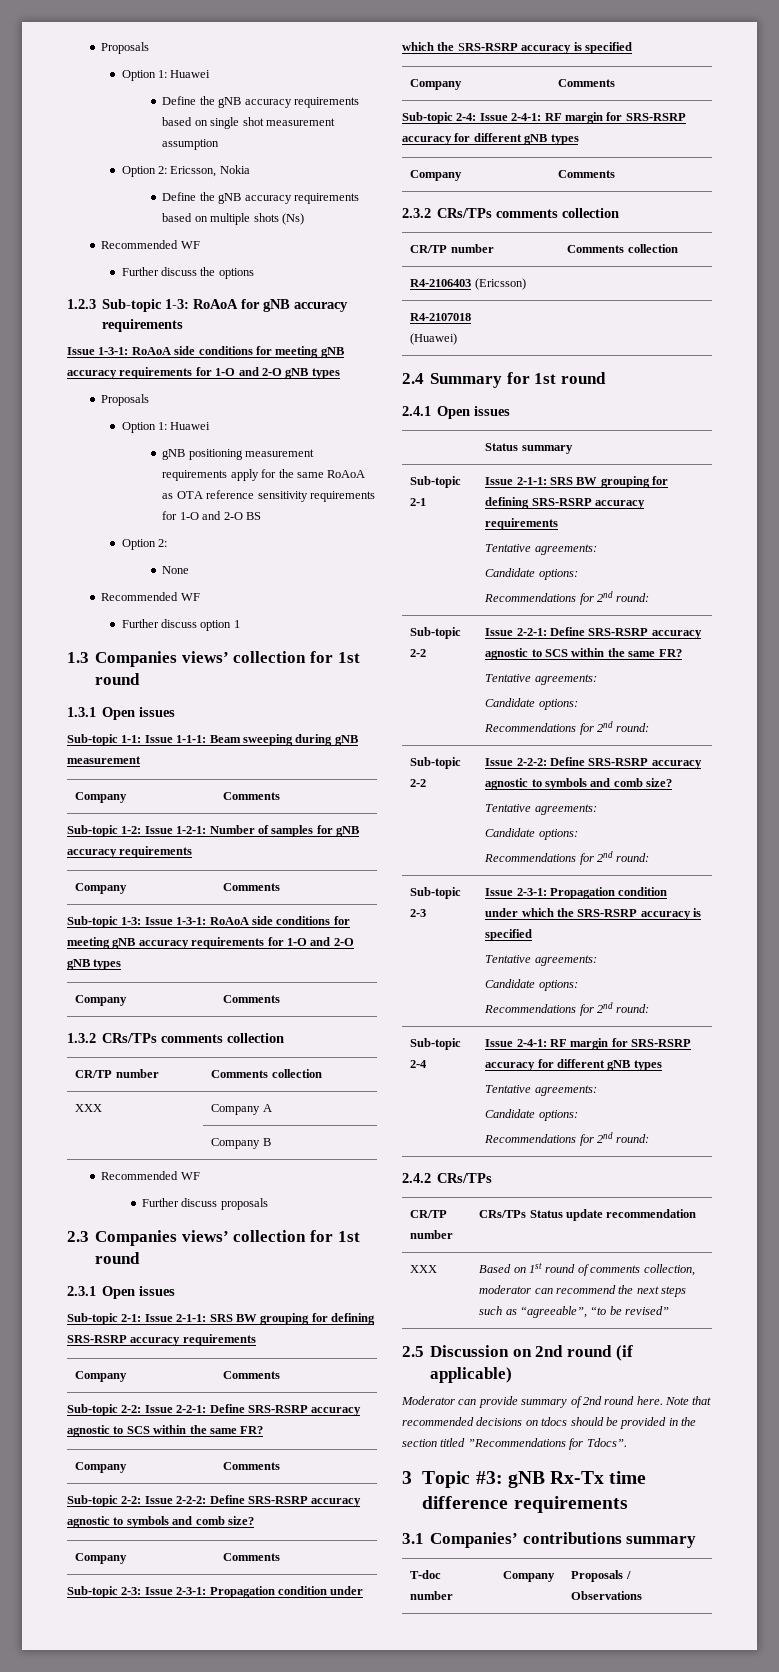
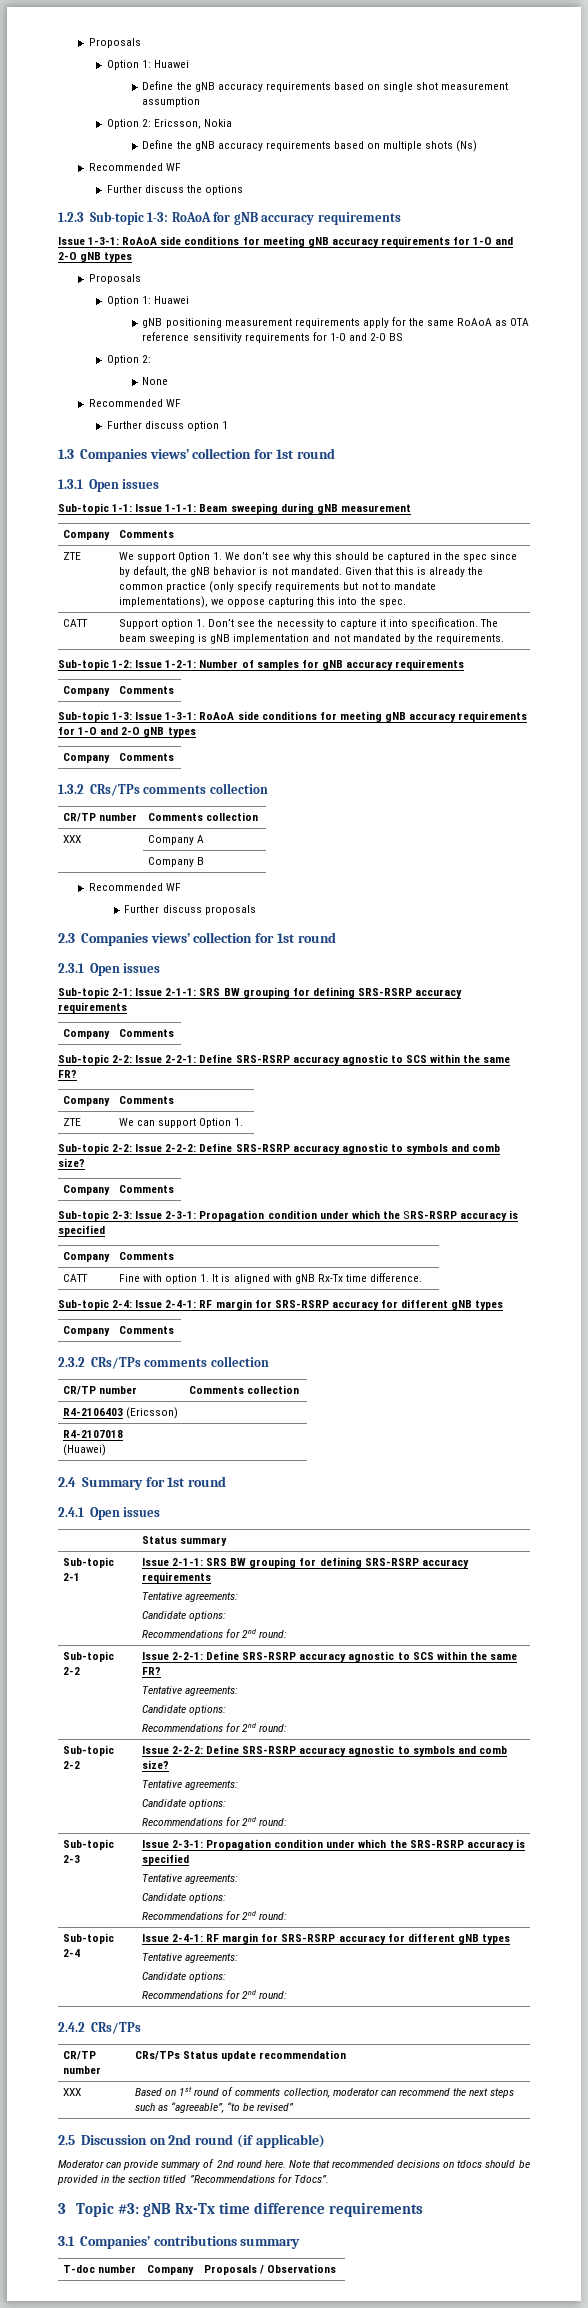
+ ZTE | We support Option 1. We don’t see why this should be captured in the spec since by default, the gNB behavior is not mandated. Given that this is already the common practice (only specify requirements but not to mandate implementations), we oppose capturing this into the spec.
+ CATT | Support option 1. Don’t see the necessity to capture it into specification. The beam sweeping is gNB implementation and not mandated by the requirements.
+ ZTE | We can support Option 1.
+ CATT | Fine with option 1. It is aligned with gNB Rx-Tx time difference.

